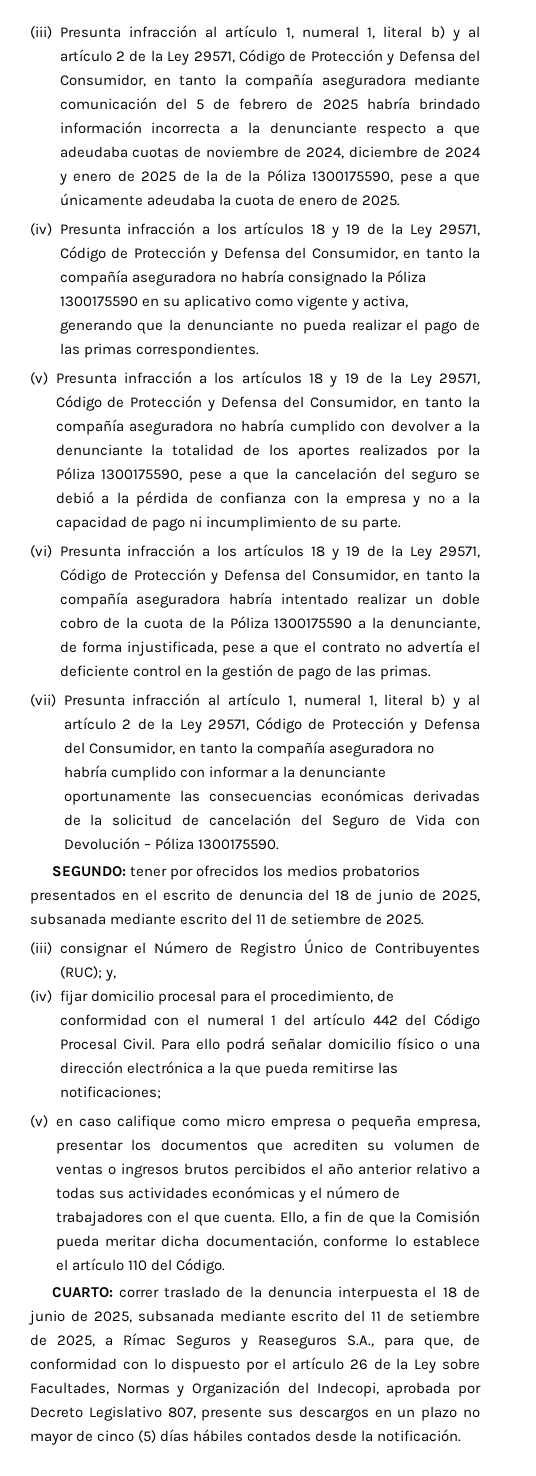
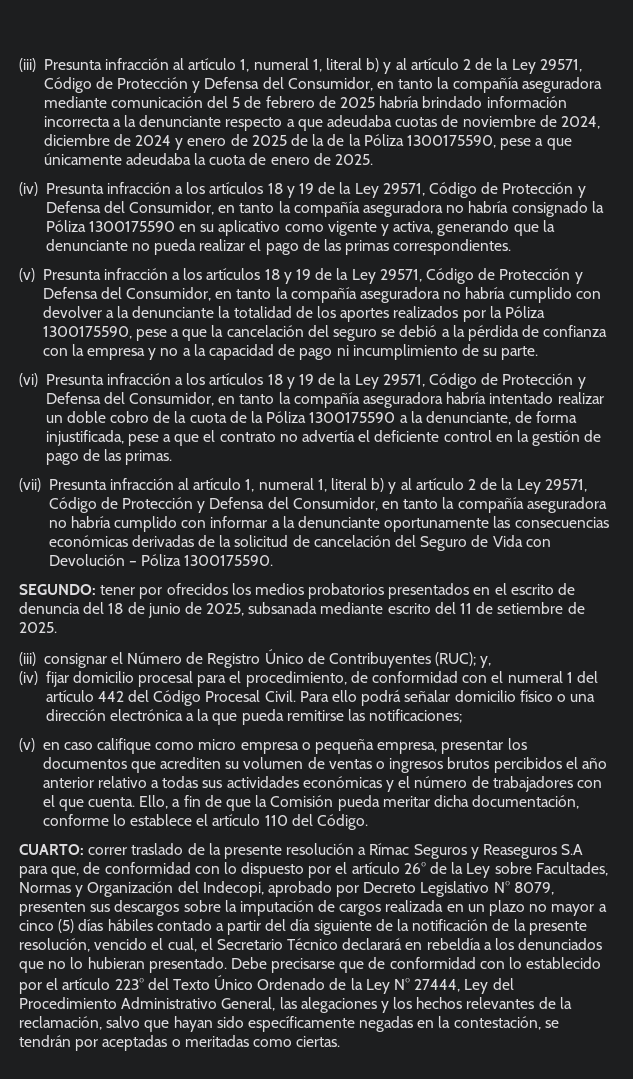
- CUARTO: correr traslado de la denuncia interpuesta el 18 de junio de 2025, subsanada mediante escrito del 11 de setiembre de 2025, a Rímac Seguros y Reaseguros S.A., para que, de conformidad con lo dispuesto por el artículo 26 de la Ley sobre Facultades, Normas y Organización del Indecopi, aprobada por Decreto Legislativo 807, presente sus descargos en un plazo no mayor de cinco (5) días hábiles contados desde la notificación.
+ CUARTO: correr traslado de la presente resolución a Rímac Seguros y Reaseguros S.A para que, de conformidad con lo dispuesto por el artículo 26° de la Ley sobre Facultades, Normas y Organización del Indecopi, aprobado por Decreto Legislativo N° 8079, presenten sus descargos sobre la imputación de cargos realizada en un plazo no mayor a cinco (5) días hábiles contado a partir del día siguiente de la notificación de la presente resolución, vencido el cual, el Secretario Técnico declarará en rebeldía a los denunciados que no lo hubieran presentado. Debe precisarse que de conformidad con lo establecido por el artículo 223° del Texto Único Ordenado de la Ley N° 27444, Ley del Procedimiento Administrativo General, las alegaciones y los hechos relevantes de la reclamación, salvo que hayan sido específicamente negadas en la contestación, se tendrán por aceptadas o meritadas como ciertas.

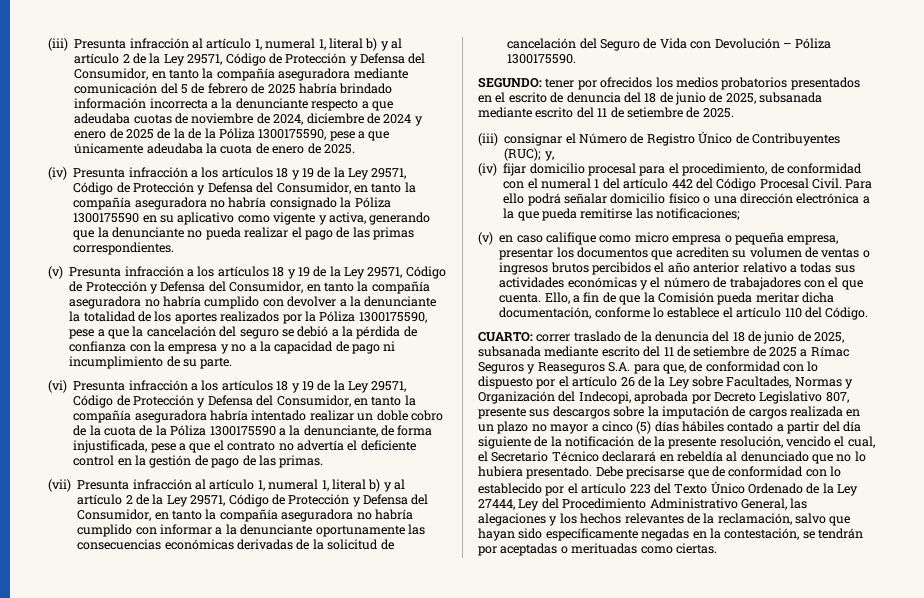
- correr traslado de la presente resolución a Rímac Seguros y Reaseguros S.A para que, de conformidad con lo dispuesto por el artículo 26° de la Ley sobre Facultades, Normas y Organización del Indecopi, aprobado por Decreto Legislativo N° 8079, presenten sus descargos sobre la imputación de cargos realizada en un plazo no mayor a cinco (5) días hábiles contado a partir del día siguiente de la notificación de la presente resolución, vencido el cual, el Secretario Técnico declarará en rebeldía a los denunciados que no lo hubieran presentado.
+ correr traslado de la denuncia del 18 de junio de 2025, subsanada mediante escrito del 11 de setiembre de 2025 a Rímac Seguros y Reaseguros S.A. para que, de conformidad con lo dispuesto por el artículo 26 de la Ley sobre Facultades, Normas y Organización del Indecopi, aprobada por Decreto Legislativo 807, presente sus descargos sobre la imputación de cargos realizada en un plazo no mayor a cinco (5) días hábiles contado a partir del día siguiente de la notificación de la presente resolución, vencido el cual, el Secretario Técnico declarará en rebeldía al denunciado que no lo hubiera presentado.
- Debe precisarse que de conformidad con lo establecido por el artículo 223° del Texto Único Ordenado de la Ley N° 27444, Ley del Procedimiento Administrativo General, las alegaciones y los hechos relevantes de la reclamación, salvo que hayan sido específicamente negadas en la contestación, se tendrán por aceptadas o meritadas como ciertas.
+ Debe precisarse que de conformidad con lo establecido por el artículo 223 del Texto Único Ordenado de la Ley 27444, Ley del Procedimiento Administrativo General, las alegaciones y los hechos relevantes de la reclamación, salvo que hayan sido específicamente negadas en la contestación, se tendrán por aceptadas o merituadas como ciertas.

